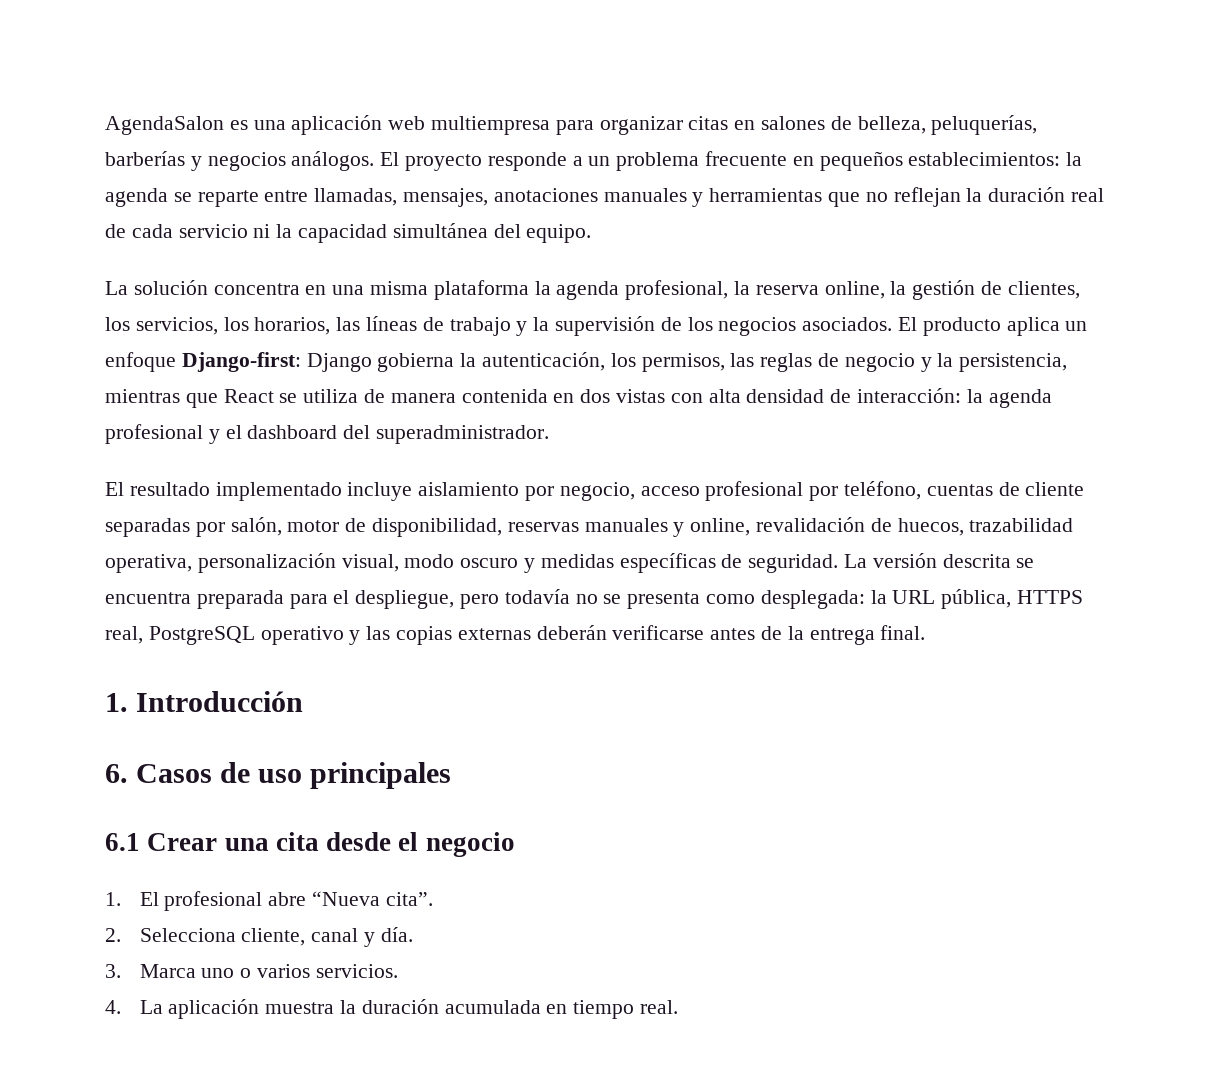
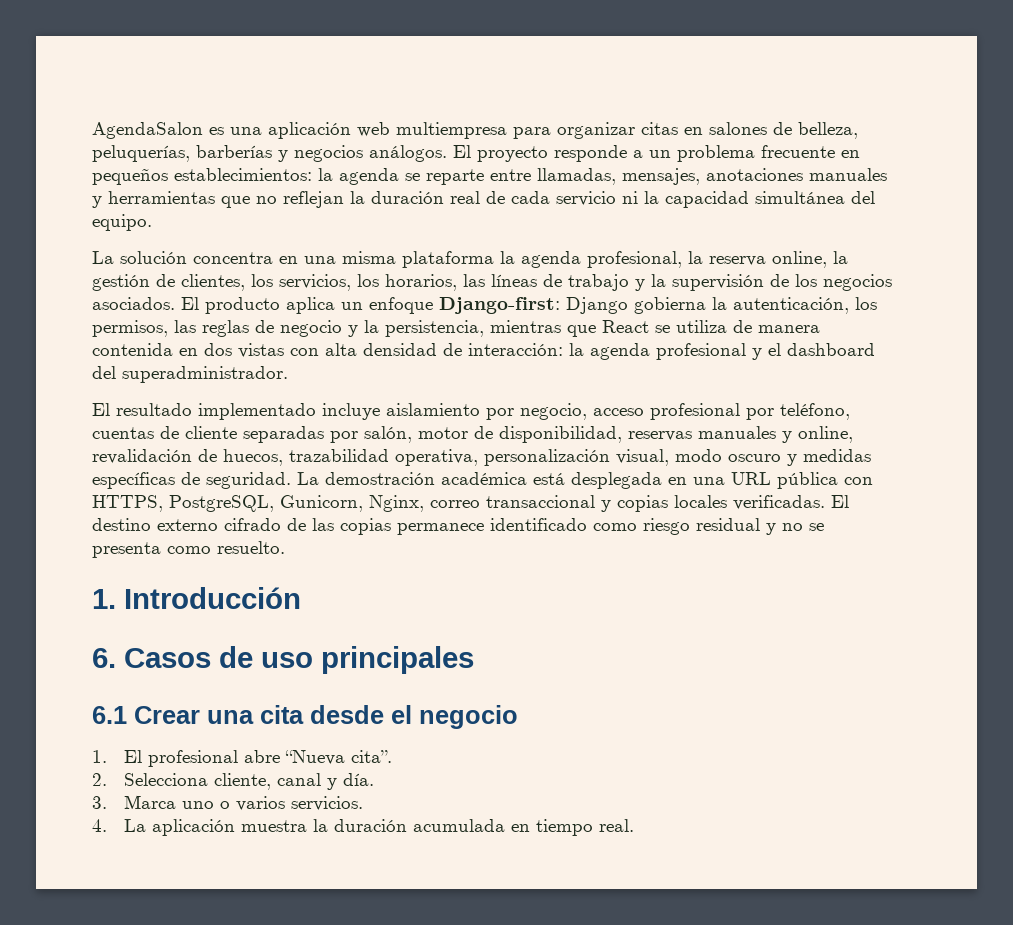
- La versión descrita se encuentra preparada para el despliegue, pero todavía no se presenta como desplegada: la URL pública, HTTPS real, PostgreSQL operativo y las copias externas deberán verificarse antes de la entrega final.
+ La demostración académica está desplegada en una URL pública con HTTPS, PostgreSQL, Gunicorn, Nginx, correo transaccional y copias locales verificadas. El destino externo cifrado de las copias permanece identificado como riesgo residual y no se presenta como resuelto.

